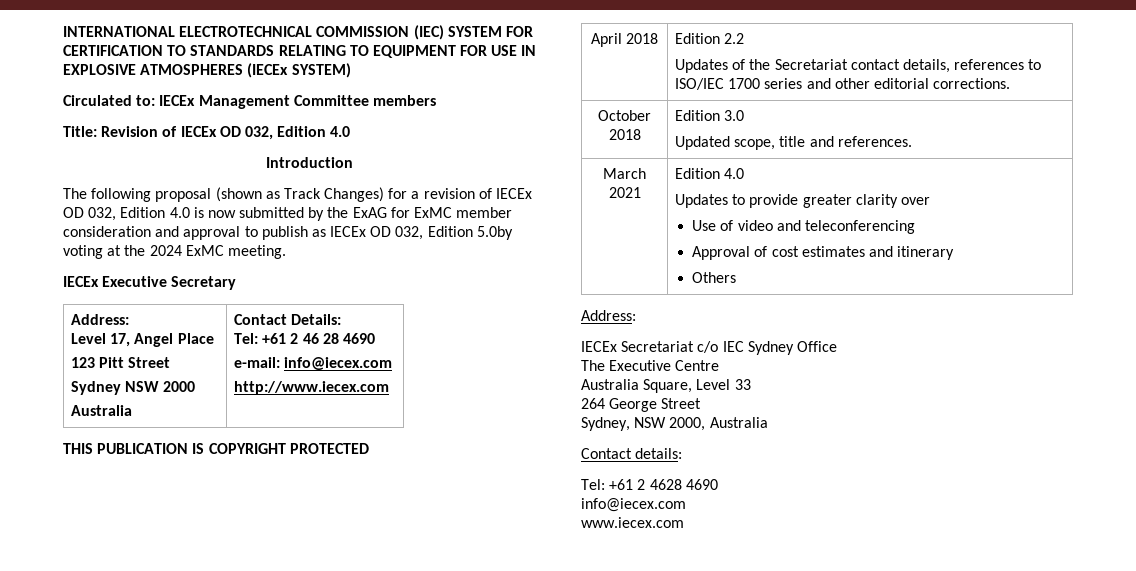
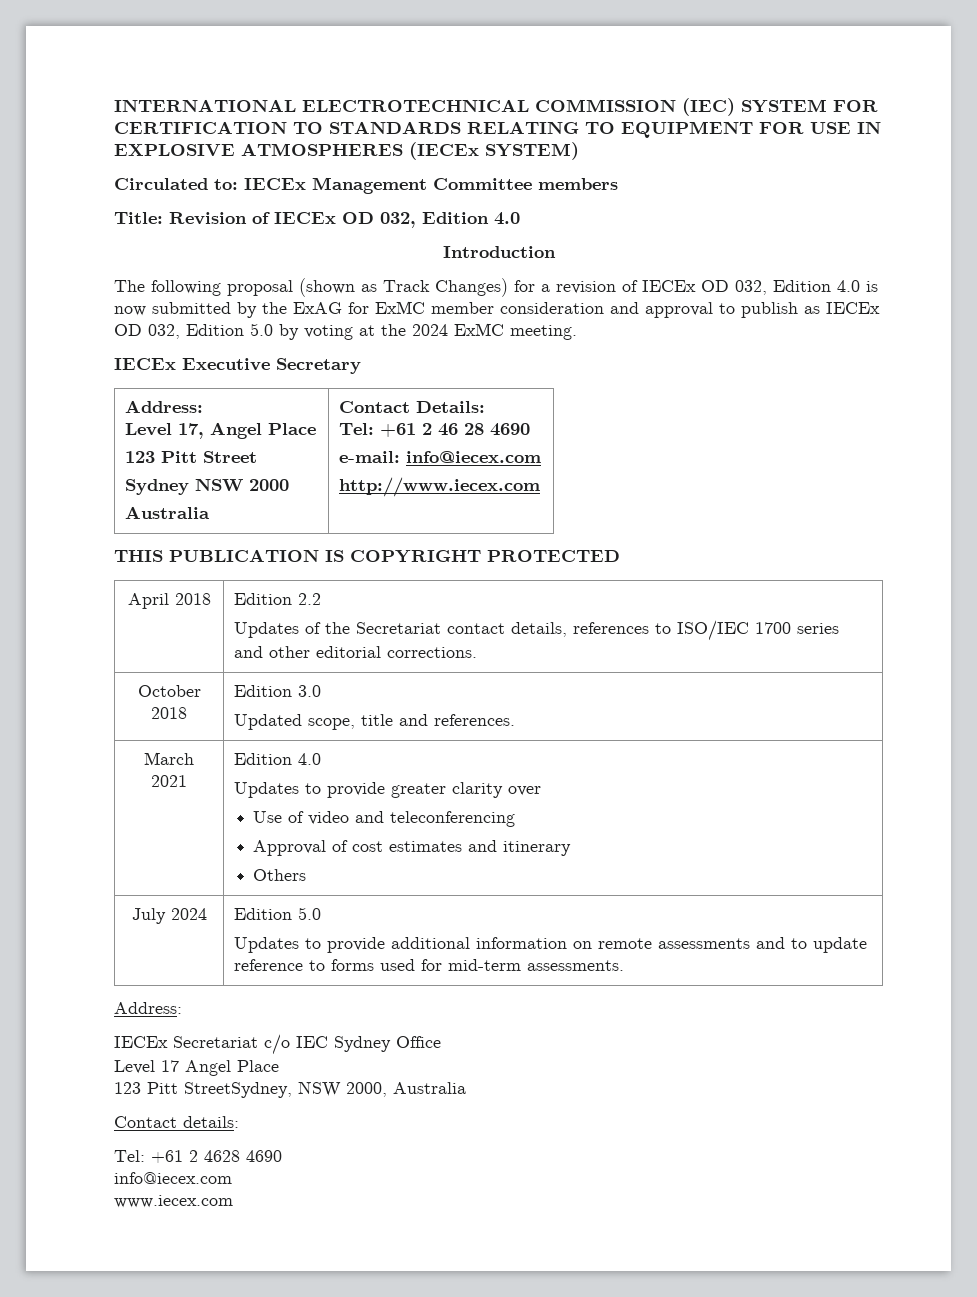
- The following proposal (shown as Track Changes) for a revision of IECEx OD 032, Edition 4.0 is now submitted by the ExAG for ExMC member consideration and approval to publish as IECEx OD 032, Edition 5.0by voting at the 2024 ExMC meeting.
+ The following proposal (shown as Track Changes) for a revision of IECEx OD 032, Edition 4.0 is now submitted by the ExAG for ExMC member consideration and approval to publish as IECEx OD 032, Edition 5.0 by voting at the 2024 ExMC meeting.
+ July 2024 | Edition 5.0
+ Updates to provide additional information on remote assessments and to update reference to forms used for mid-term assessments.
- The Executive Centre
- Australia Square, Level 33
- 264 George Street
- Sydney, NSW 2000, Australia
+ Level 17 Angel Place
+ 123 Pitt StreetSydney, NSW 2000, Australia

